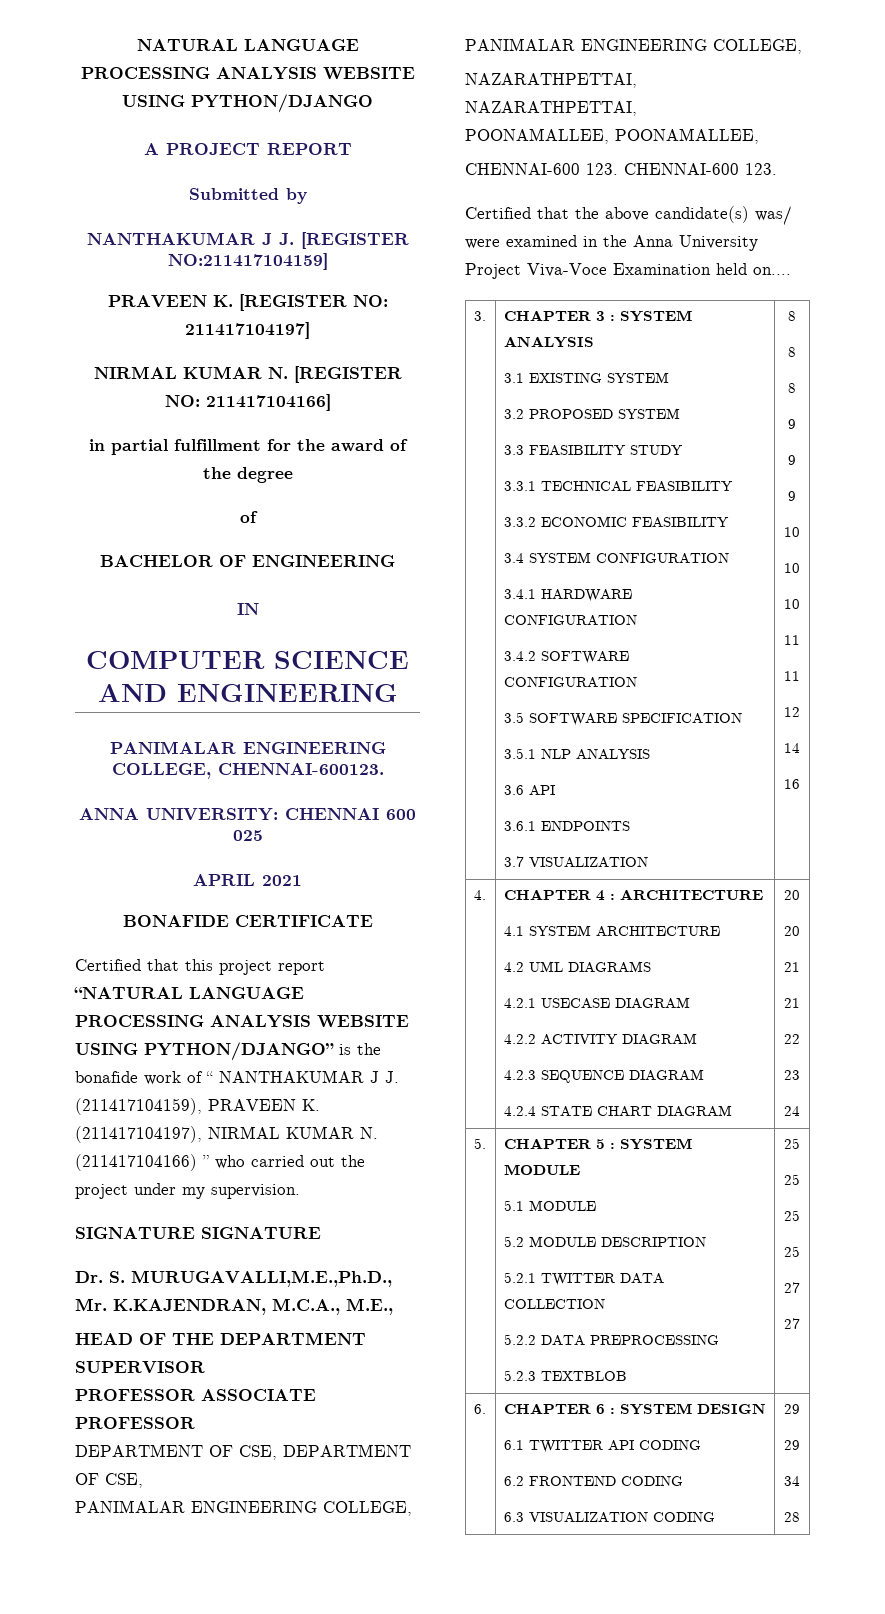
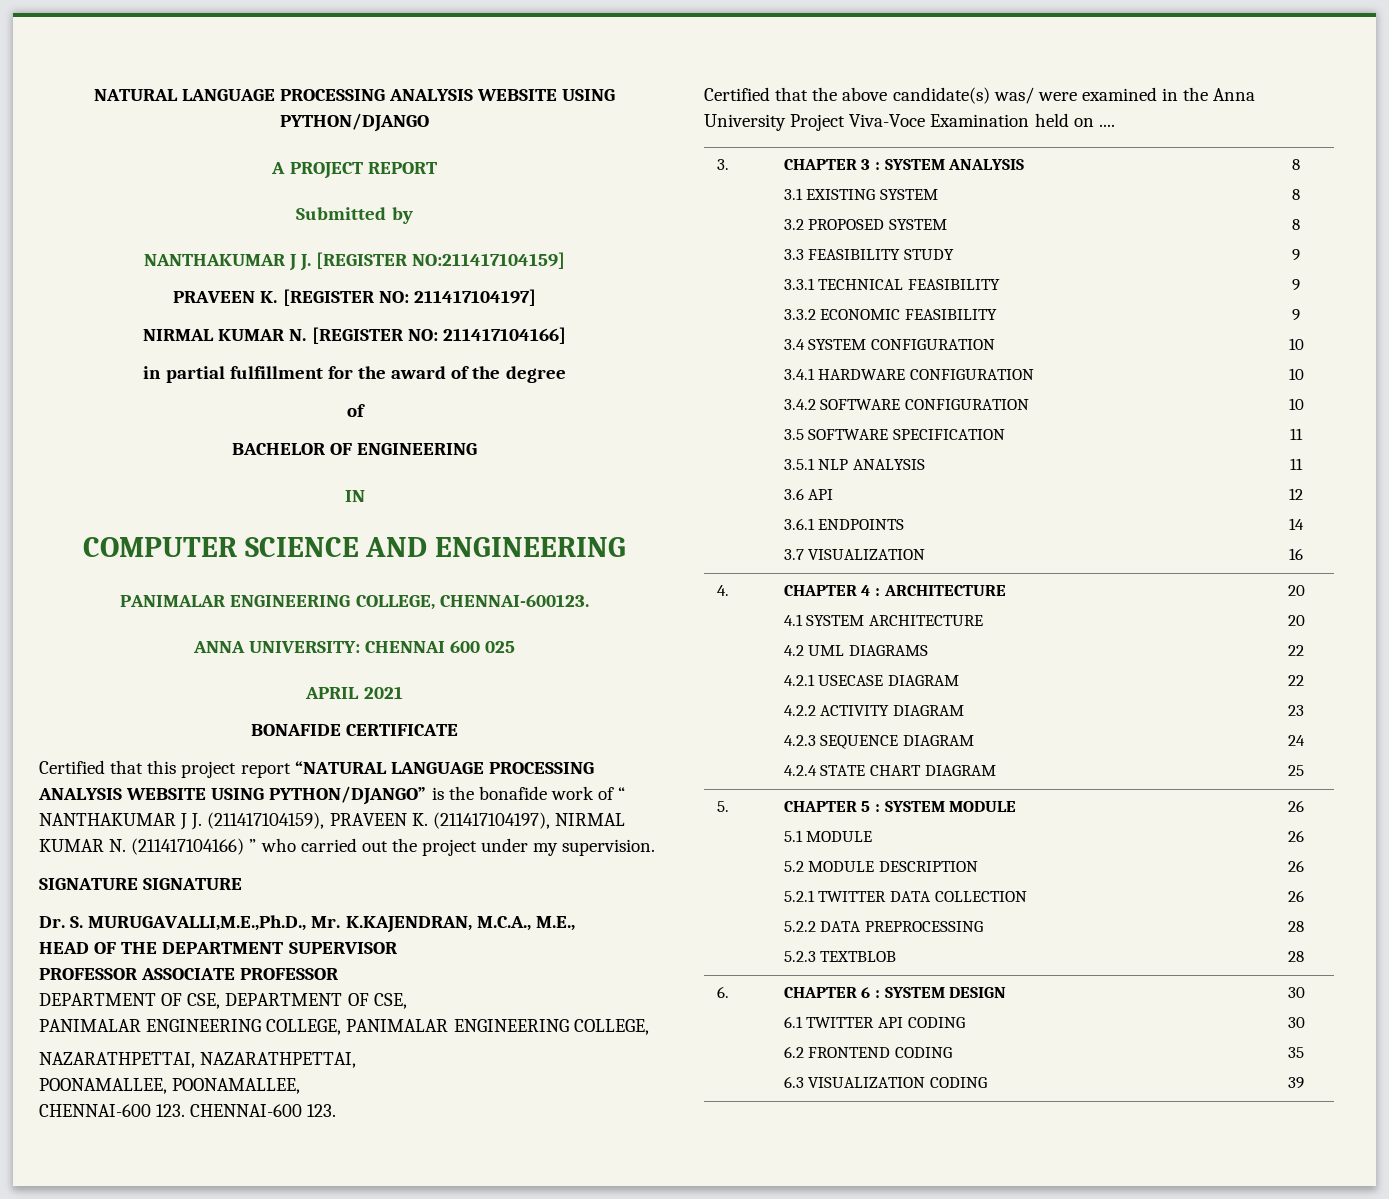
- Certified that the above candidate(s) was/ were examined in the Anna University Project Viva-Voce Examination held on....
+ Certified that the above candidate(s) was/ were examined in the Anna University Project Viva-Voce Examination held on ....
  4. | CHAPTER 4 : ARCHITECTURE
  4.1 SYSTEM ARCHITECTURE
  4.2 UML DIAGRAMS
  4.2.1 USECASE DIAGRAM
  4.2.2 ACTIVITY DIAGRAM
  4.2.3 SEQUENCE DIAGRAM
  4.2.4 STATE CHART DIAGRAM | 20
  20
- 21
- 21
+ 22
  22
  23
  24
+ 25
  5. | CHAPTER 5 : SYSTEM MODULE
  5.1 MODULE
  5.2 MODULE DESCRIPTION
  5.2.1 TWITTER DATA COLLECTION
  5.2.2 DATA PREPROCESSING
- 5.2.3 TEXTBLOB | 25
- 25
- 25
- 25
- 27
- 27
+ 5.2.3 TEXTBLOB | 26
+ 26
+ 26
+ 26
+ 28
+ 28
  6. | CHAPTER 6 : SYSTEM DESIGN
  6.1 TWITTER API CODING
  6.2 FRONTEND CODING
- 6.3 VISUALIZATION CODING | 29
- 29
- 34
- 28
+ 6.3 VISUALIZATION CODING | 30
+ 30
+ 35
+ 39

